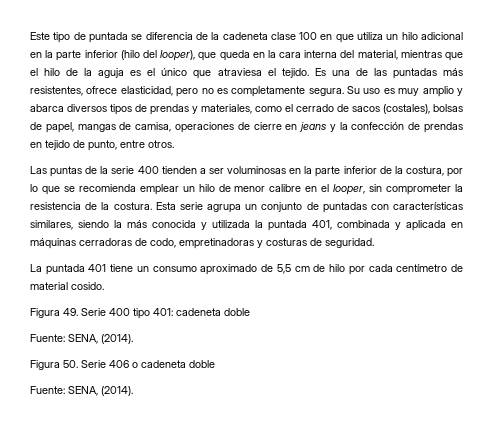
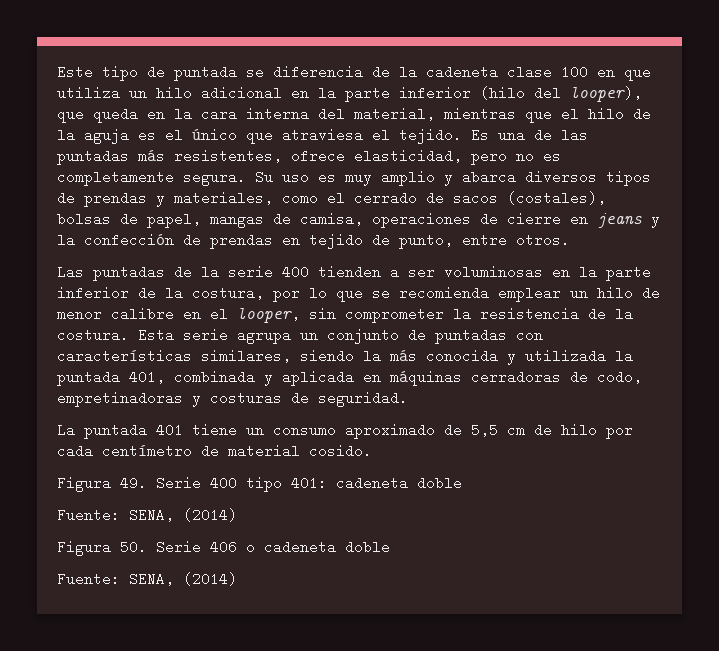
- Las puntas de la serie 400 tienden a ser voluminosas en la parte inferior de la costura, por lo que se recomienda emplear un hilo de menor calibre en el looper, sin comprometer la resistencia de la costura.
+ Las puntadas de la serie 400 tienden a ser voluminosas en la parte inferior de la costura, por lo que se recomienda emplear un hilo de menor calibre en el looper, sin comprometer la resistencia de la costura.
  Figura 49. Serie 400 tipo 401: cadeneta doble
- Fuente: SENA, (2014).
+ Fuente: SENA, (2014)
  Figura 50. Serie 406 o cadeneta doble
- Fuente: SENA, (2014).
+ Fuente: SENA, (2014)

